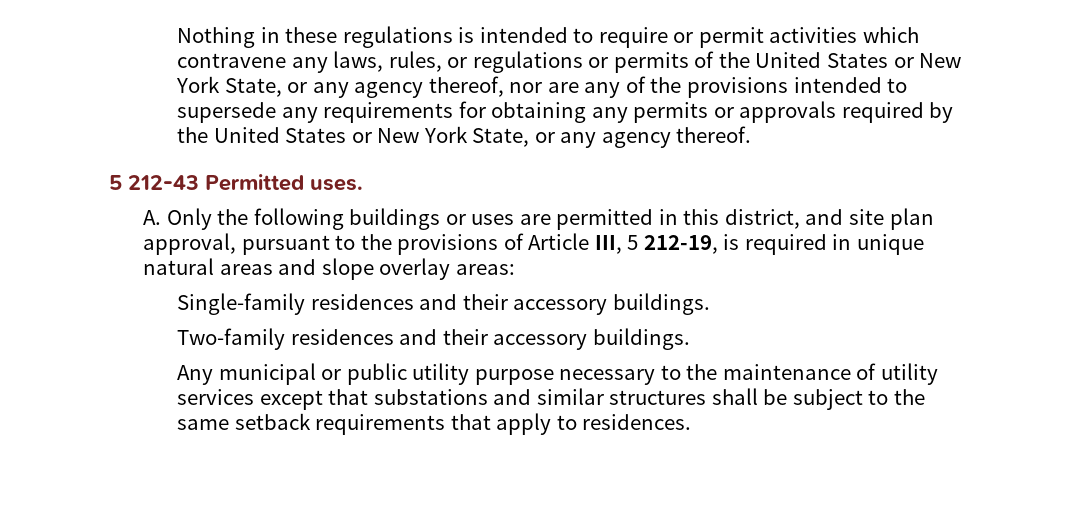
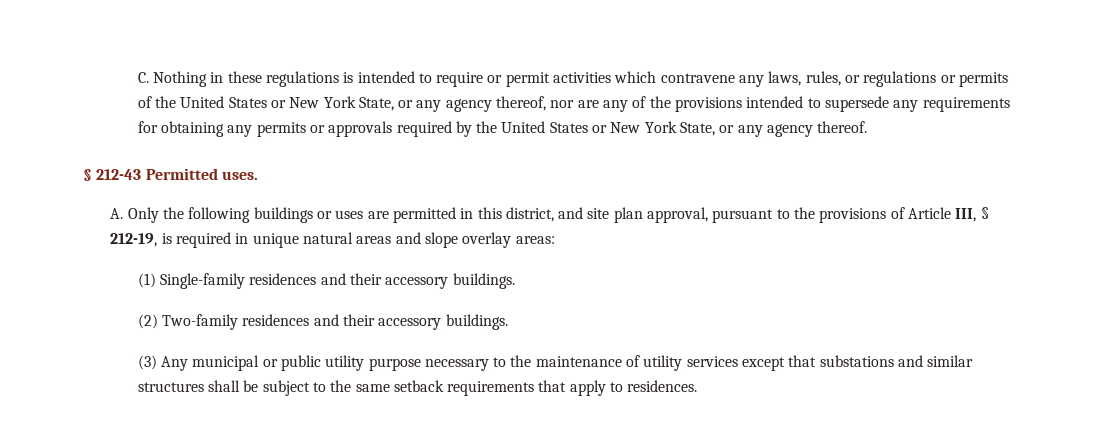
- Nothing in these regulations is intended to require or permit activities which contravene any laws, rules, or regulations or permits of the United States or New York State, or any agency thereof, nor are any of the provisions intended to supersede any requirements for obtaining any permits or approvals required by the United States or New York State, or any agency thereof.
+ C. Nothing in these regulations is intended to require or permit activities which contravene any laws, rules, or regulations or permits of the United States or New York State, or any agency thereof, nor are any of the provisions intended to supersede any requirements for obtaining any permits or approvals required by the United States or New York State, or any agency thereof.
- 5 212-43 Permitted uses.
+ § 212-43 Permitted uses.
- A. Only the following buildings or uses are permitted in this district, and site plan approval, pursuant to the provisions of Article III, 5 212-19, is required in unique natural areas and slope overlay areas:
+ A. Only the following buildings or uses are permitted in this district, and site plan approval, pursuant to the provisions of Article III, § 212-19, is required in unique natural areas and slope overlay areas:
- Single-family residences and their accessory buildings.
+ (1) Single-family residences and their accessory buildings.
- Two-family residences and their accessory buildings.
+ (2) Two-family residences and their accessory buildings.
- Any municipal or public utility purpose necessary to the maintenance of utility services except that substations and similar structures shall be subject to the same setback requirements that apply to residences.
+ (3) Any municipal or public utility purpose necessary to the maintenance of utility services except that substations and similar structures shall be subject to the same setback requirements that apply to residences.

